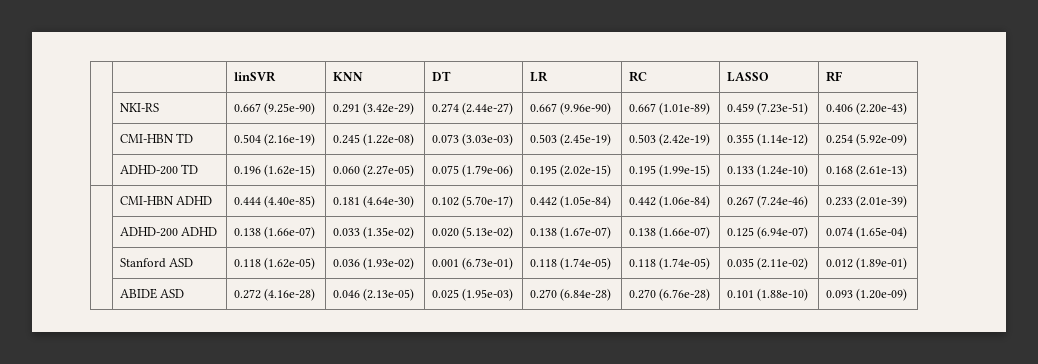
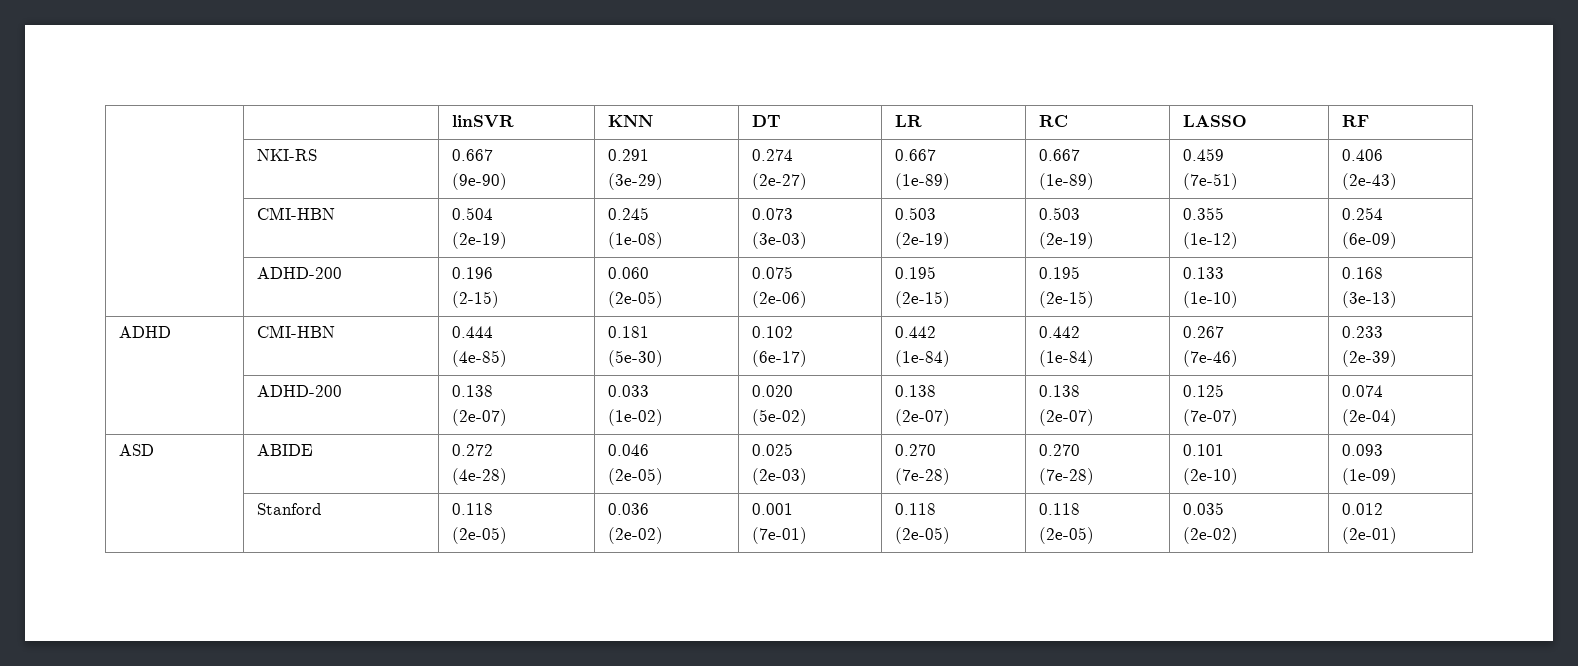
- | NKI-RS | 0.667 (9.25e-90) | 0.291 (3.42e-29) | 0.274 (2.44e-27) | 0.667 (9.96e-90) | 0.667 (1.01e-89) | 0.459 (7.23e-51) | 0.406 (2.20e-43)
- | CMI-HBN TD | 0.504 (2.16e-19) | 0.245 (1.22e-08) | 0.073 (3.03e-03) | 0.503 (2.45e-19) | 0.503 (2.42e-19) | 0.355 (1.14e-12) | 0.254 (5.92e-09)
- | ADHD-200 TD | 0.196 (1.62e-15) | 0.060 (2.27e-05) | 0.075 (1.79e-06) | 0.195 (2.02e-15) | 0.195 (1.99e-15) | 0.133 (1.24e-10) | 0.168 (2.61e-13)
- | CMI-HBN ADHD | 0.444 (4.40e-85) | 0.181 (4.64e-30) | 0.102 (5.70e-17) | 0.442 (1.05e-84) | 0.442 (1.06e-84) | 0.267 (7.24e-46) | 0.233 (2.01e-39)
- | ADHD-200 ADHD | 0.138 (1.66e-07) | 0.033 (1.35e-02) | 0.020 (5.13e-02) | 0.138 (1.67e-07) | 0.138 (1.66e-07) | 0.125 (6.94e-07) | 0.074 (1.65e-04)
+ | NKI-RS | 0.667
+ (9e-90) | 0.291
+ (3e-29) | 0.274
+ (2e-27) | 0.667
+ (1e-89) | 0.667
+ (1e-89) | 0.459
+ (7e-51) | 0.406
+ (2e-43)
+ | CMI-HBN | 0.504
+ (2e-19) | 0.245
+ (1e-08) | 0.073
+ (3e-03) | 0.503
+ (2e-19) | 0.503
+ (2e-19) | 0.355
+ (1e-12) | 0.254
+ (6e-09)
+ | ADHD-200 | 0.196
+ (2-15) | 0.060
+ (2e-05) | 0.075
+ (2e-06) | 0.195
+ (2e-15) | 0.195
+ (2e-15) | 0.133
+ (1e-10) | 0.168
+ (3e-13)
+ ADHD | CMI-HBN | 0.444
+ (4e-85) | 0.181
+ (5e-30) | 0.102
+ (6e-17) | 0.442
+ (1e-84) | 0.442
+ (1e-84) | 0.267
+ (7e-46) | 0.233
+ (2e-39)
+ | ADHD-200 | 0.138
+ (2e-07) | 0.033
+ (1e-02) | 0.020
+ (5e-02) | 0.138
+ (2e-07) | 0.138
+ (2e-07) | 0.125
+ (7e-07) | 0.074
+ (2e-04)
+ ASD | ABIDE | 0.272
+ (4e-28) | 0.046
+ (2e-05) | 0.025
+ (2e-03) | 0.270
+ (7e-28) | 0.270
+ (7e-28) | 0.101
+ (2e-10) | 0.093
+ (1e-09)
- | Stanford ASD | 0.118 (1.62e-05) | 0.036 (1.93e-02) | 0.001 (6.73e-01) | 0.118 (1.74e-05) | 0.118 (1.74e-05) | 0.035 (2.11e-02) | 0.012 (1.89e-01)
- | ABIDE ASD | 0.272 (4.16e-28) | 0.046 (2.13e-05) | 0.025 (1.95e-03) | 0.270 (6.84e-28) | 0.270 (6.76e-28) | 0.101 (1.88e-10) | 0.093 (1.20e-09)
+ | Stanford | 0.118
+ (2e-05) | 0.036
+ (2e-02) | 0.001
+ (7e-01) | 0.118
+ (2e-05) | 0.118
+ (2e-05) | 0.035
+ (2e-02) | 0.012
+ (2e-01)

